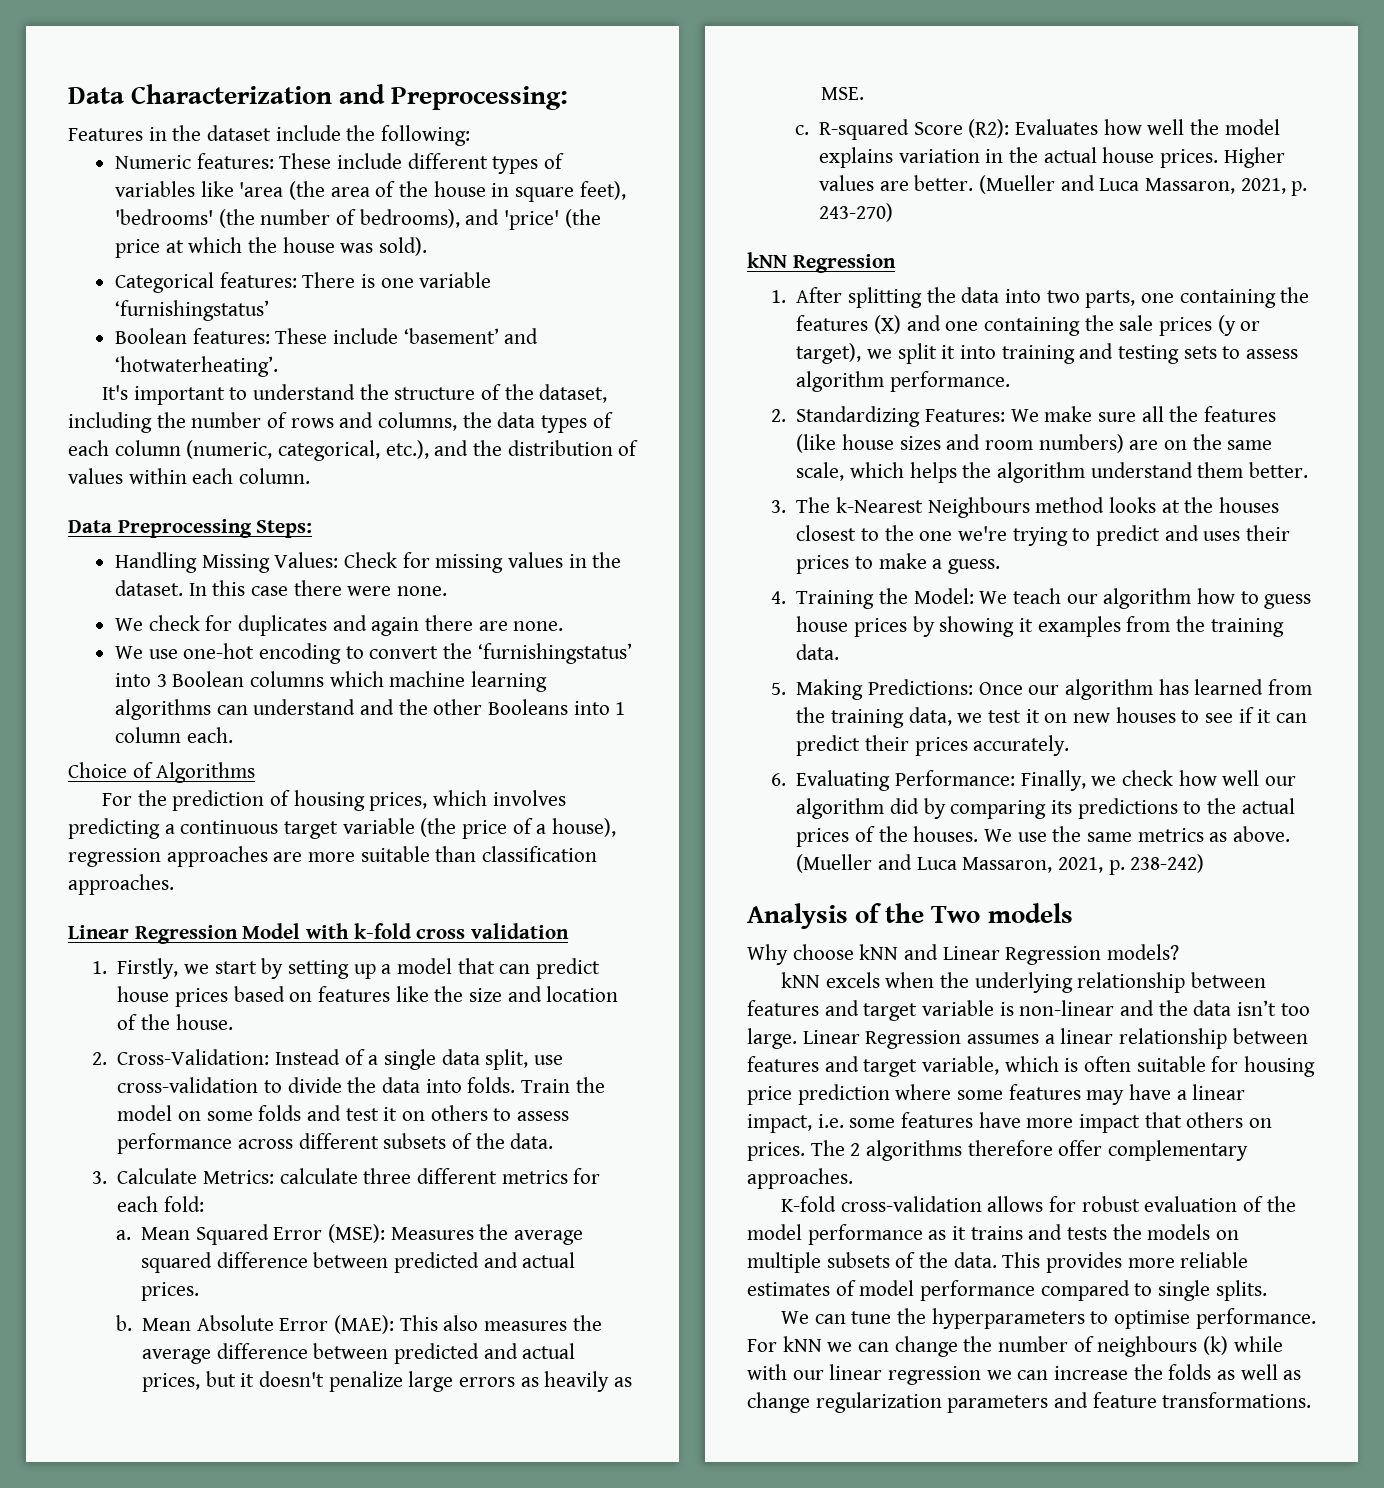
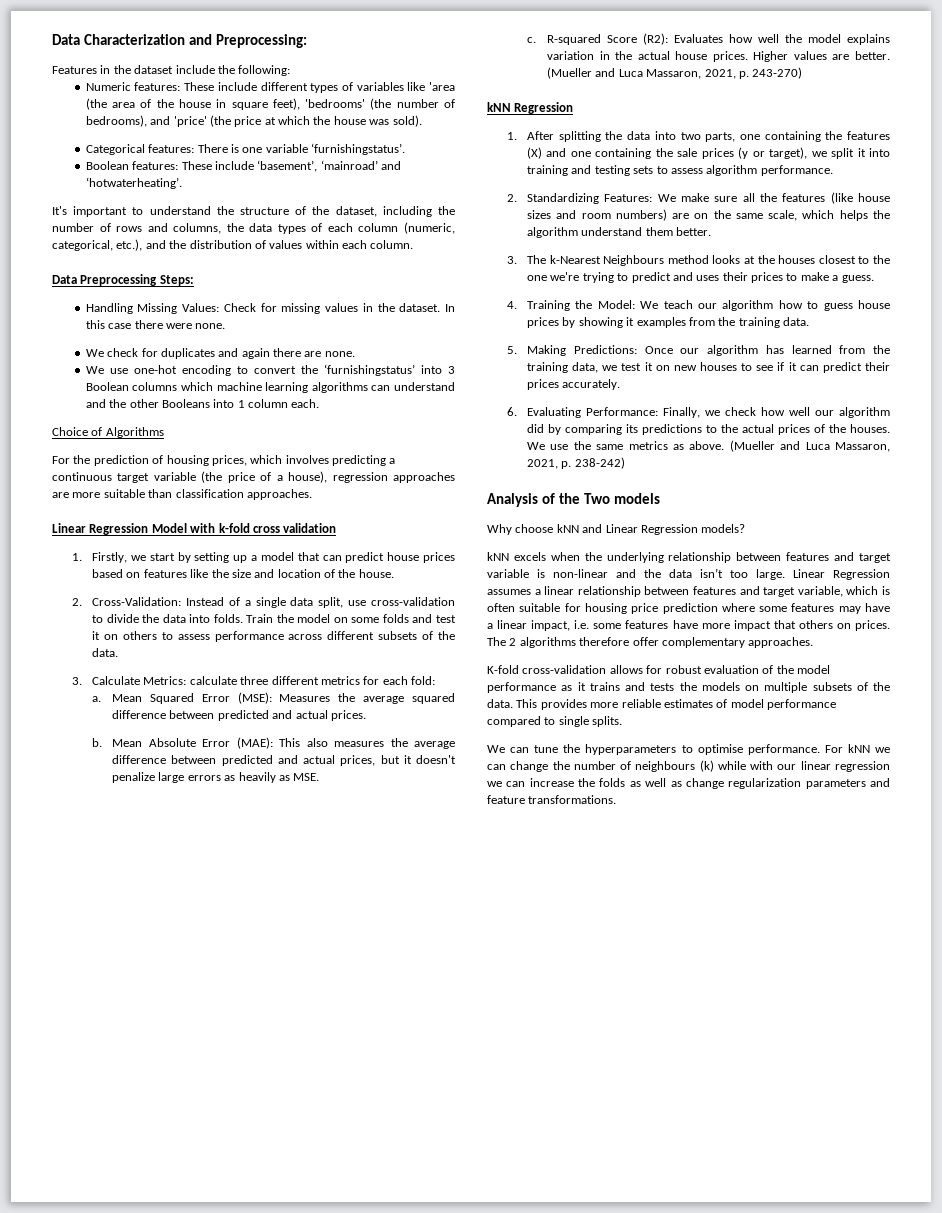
- Categorical features: There is one variable ‘furnishingstatus’
+ Categorical features: There is one variable ‘furnishingstatus’.
- Boolean features: These include ‘basement’ and ‘hotwaterheating’.
+ Boolean features: These include ‘basement’, ‘mainroad’ and ‘hotwaterheating’.

